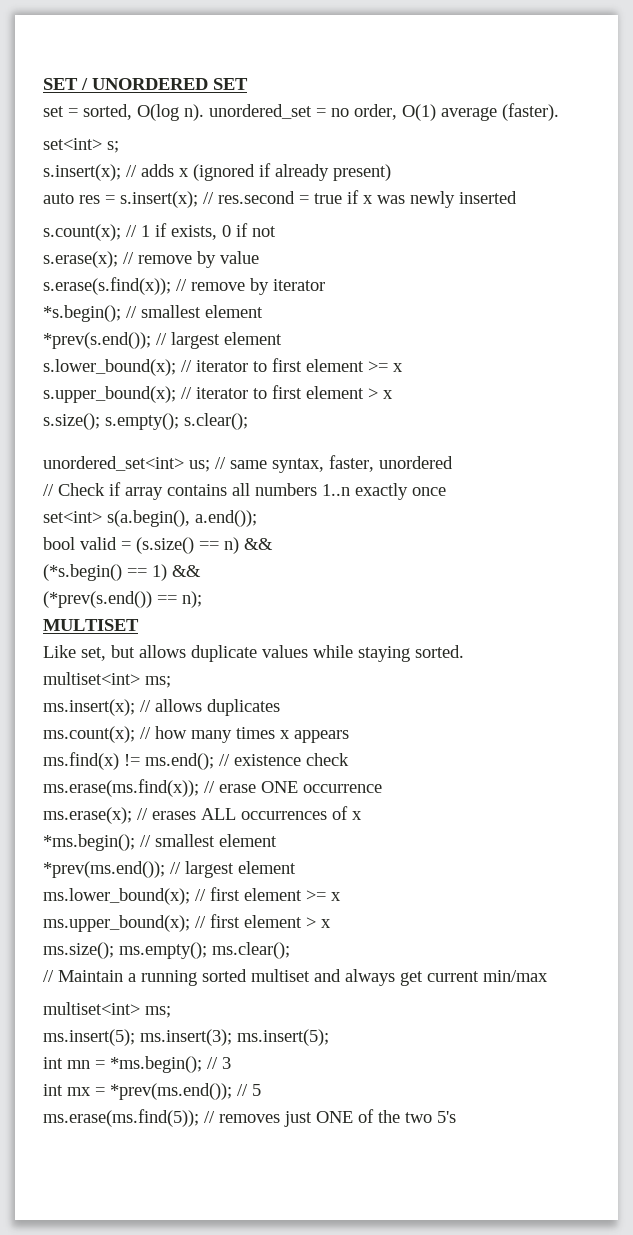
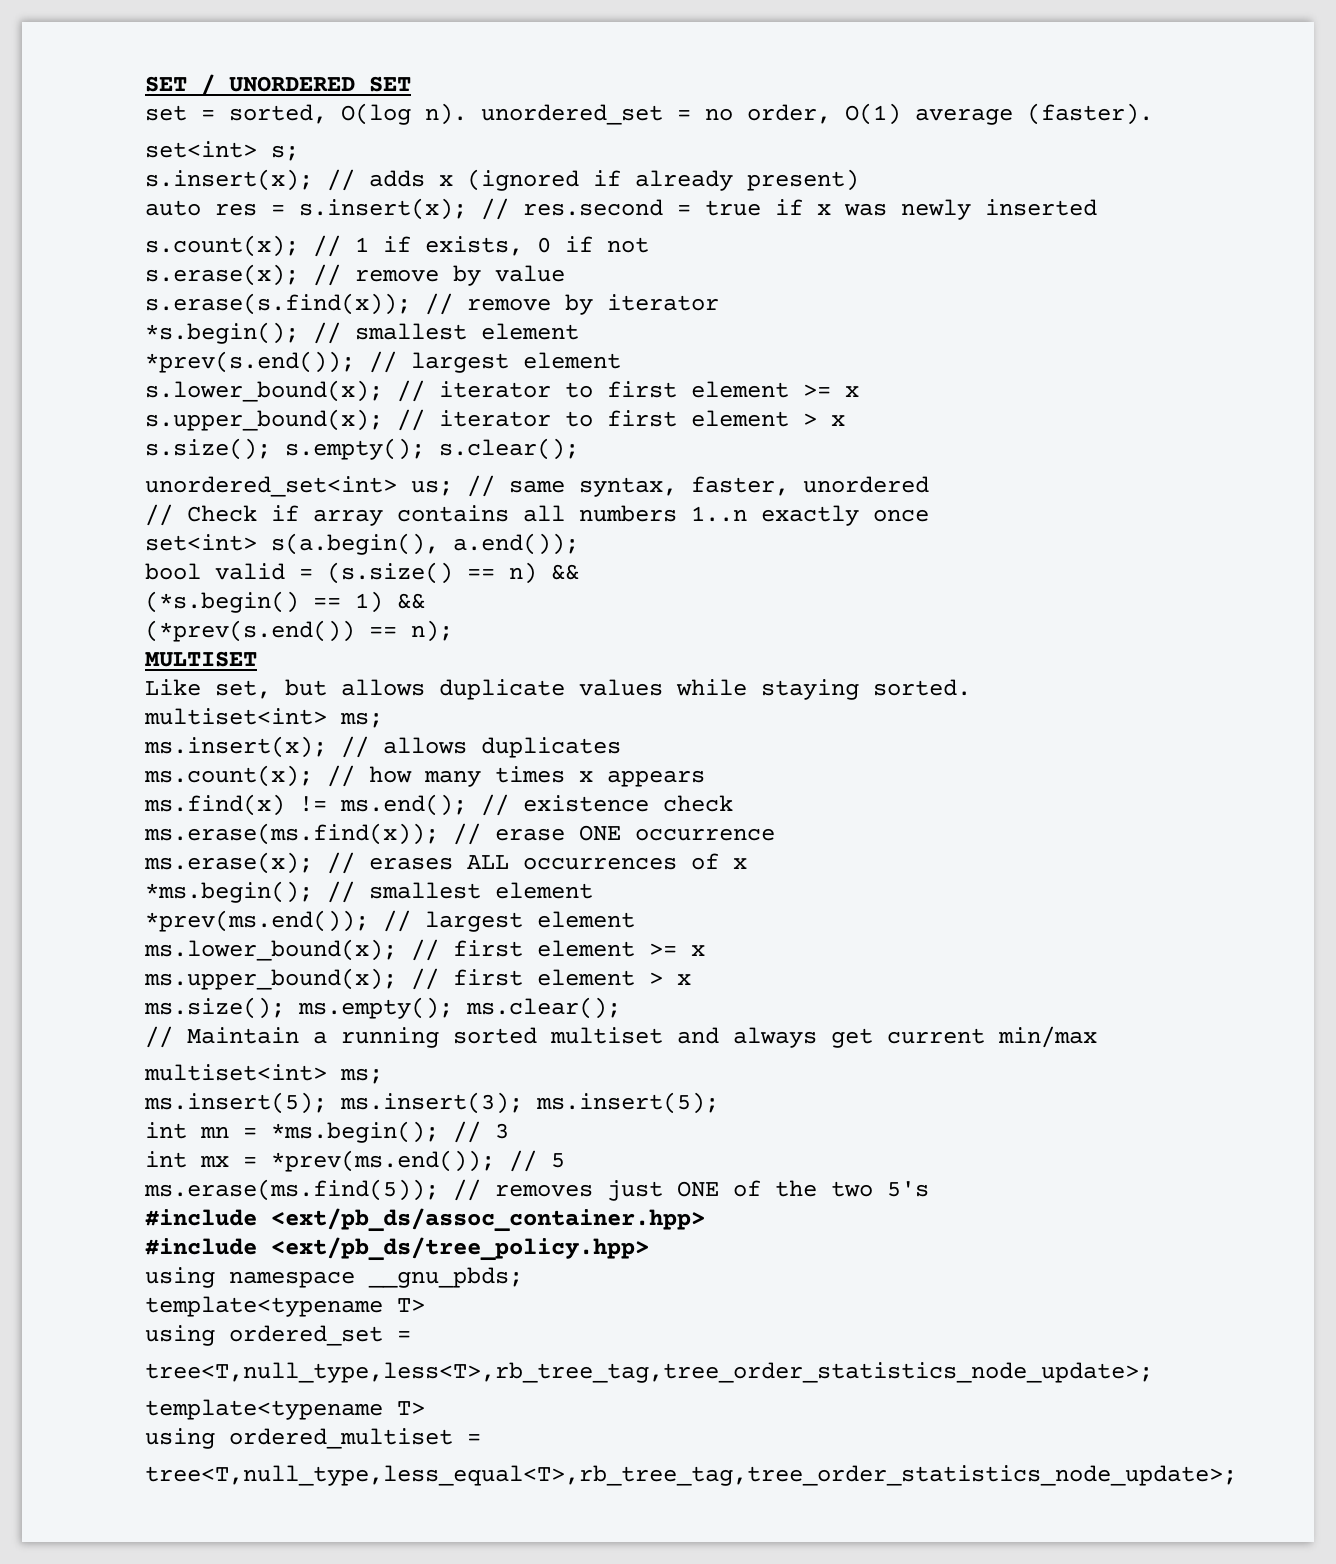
+ #include <ext/pb_ds/assoc_container.hpp>
+ #include <ext/pb_ds/tree_policy.hpp>
+ using namespace __gnu_pbds;
+ template<typename T>
+ using ordered_set =
+ tree<T,null_type,less<T>,rb_tree_tag,tree_order_statistics_node_update>;
+ template<typename T>
+ using ordered_multiset =
+ tree<T,null_type,less_equal<T>,rb_tree_tag,tree_order_statistics_node_update>;

